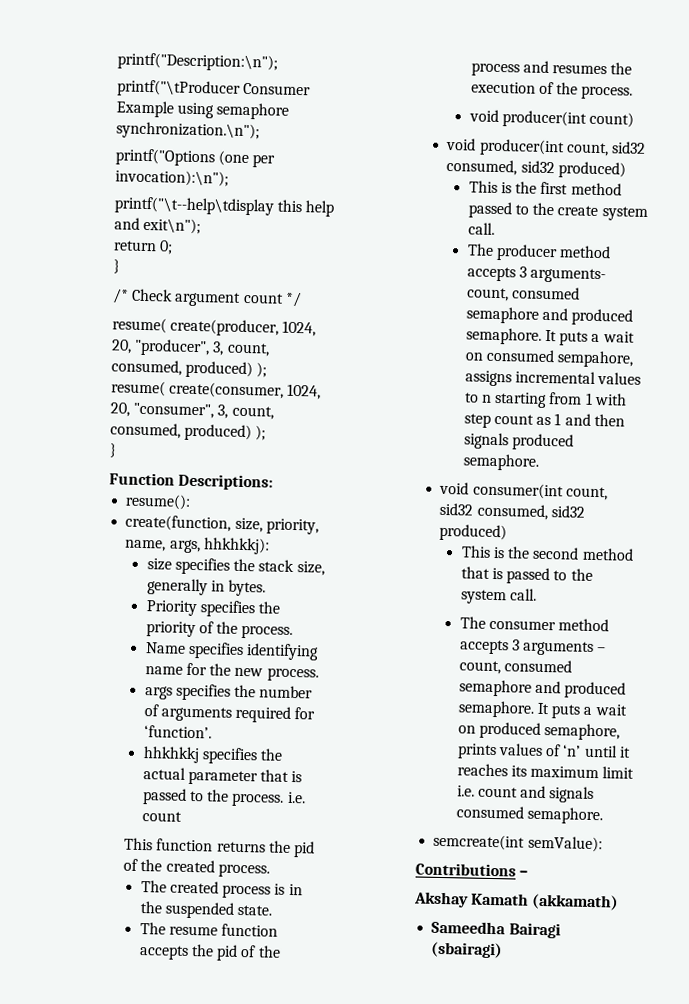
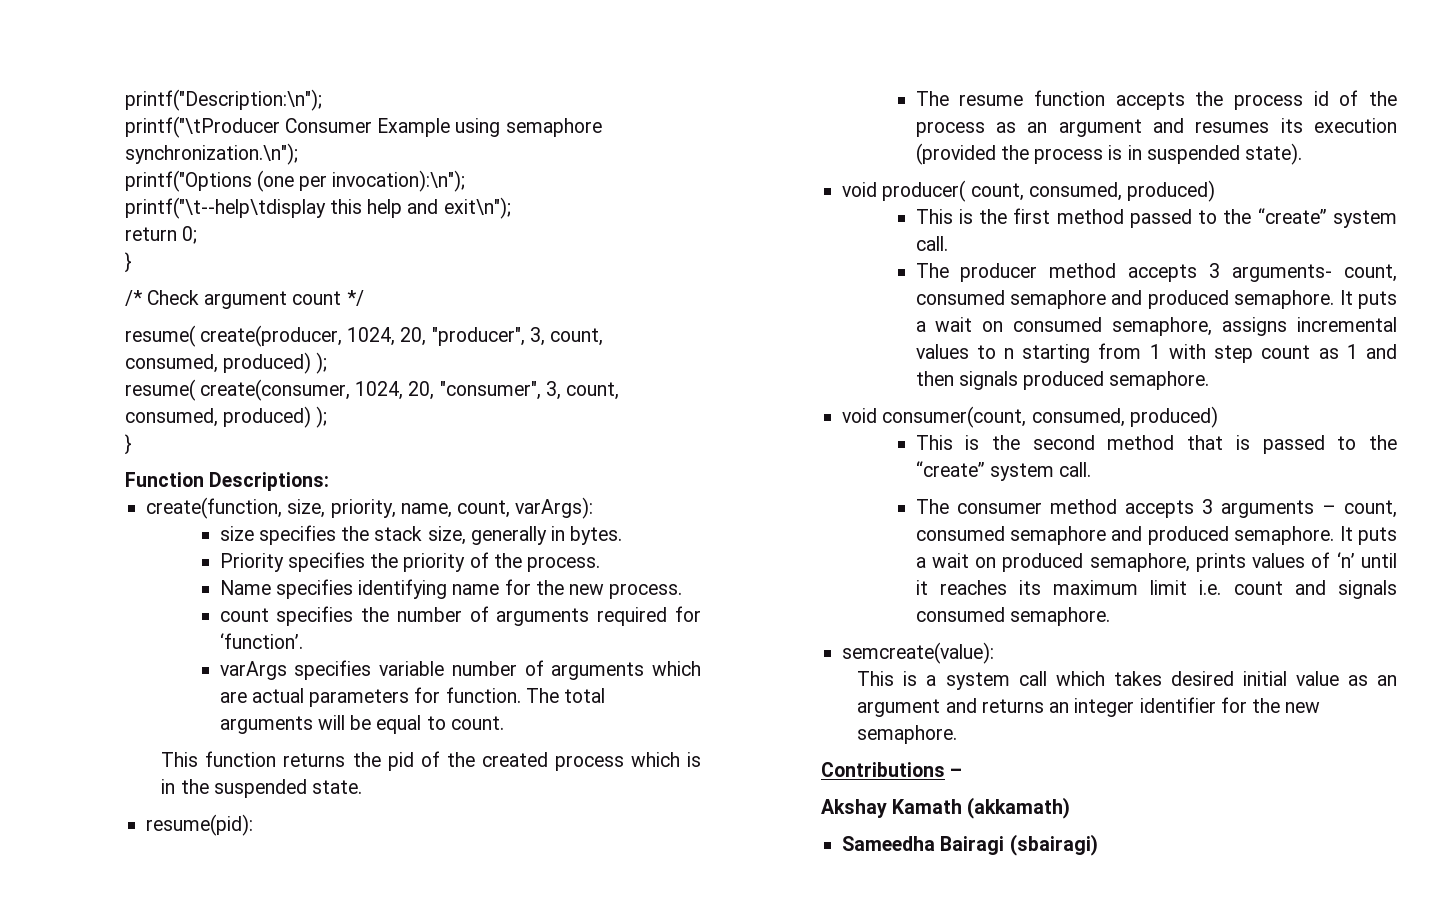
- resume():
- create(function, size, priority, name, args, hhkhkkj):
+ create(function, size, priority, name, count, varArgs):
- args specifies the number of arguments required for ‘function’.
+ count specifies the number of arguments required for ‘function’.
- hhkhkkj specifies the actual parameter that is passed to the process. i.e. count
+ varArgs specifies variable number of arguments which are actual parameters for function. The total arguments will be equal to count.
- This function returns the pid of the created process.
- The created process is in the suspended state.
+ This function returns the pid of the created process which is in the suspended state.
+ resume(pid):
- The resume function accepts the pid of the process and resumes the execution of the process.
- void producer(int count)
- void producer(int count, sid32 consumed, sid32 produced)
+ The resume function accepts the process id of the process as an argument and resumes its execution (provided the process is in suspended state).
+ void producer( count, consumed, produced)
- This is the first method passed to the create system call.
+ This is the first method passed to the “create” system call.
- It puts a wait on consumed sempahore, assigns incremental values to n starting from 1 with step count as 1 and then signals produced semaphore.
+ It puts a wait on consumed semaphore, assigns incremental values to n starting from 1 with step count as 1 and then signals produced semaphore.
- void consumer(int count, sid32 consumed, sid32 produced)
+ void consumer(count, consumed, produced)
- This is the second method that is passed to the system call.
+ This is the second method that is passed to the “create” system call.
- semcreate(int semValue):
+ semcreate(value):
+ This is a system call which takes desired initial value as an argument and returns an integer identifier for the new semaphore.

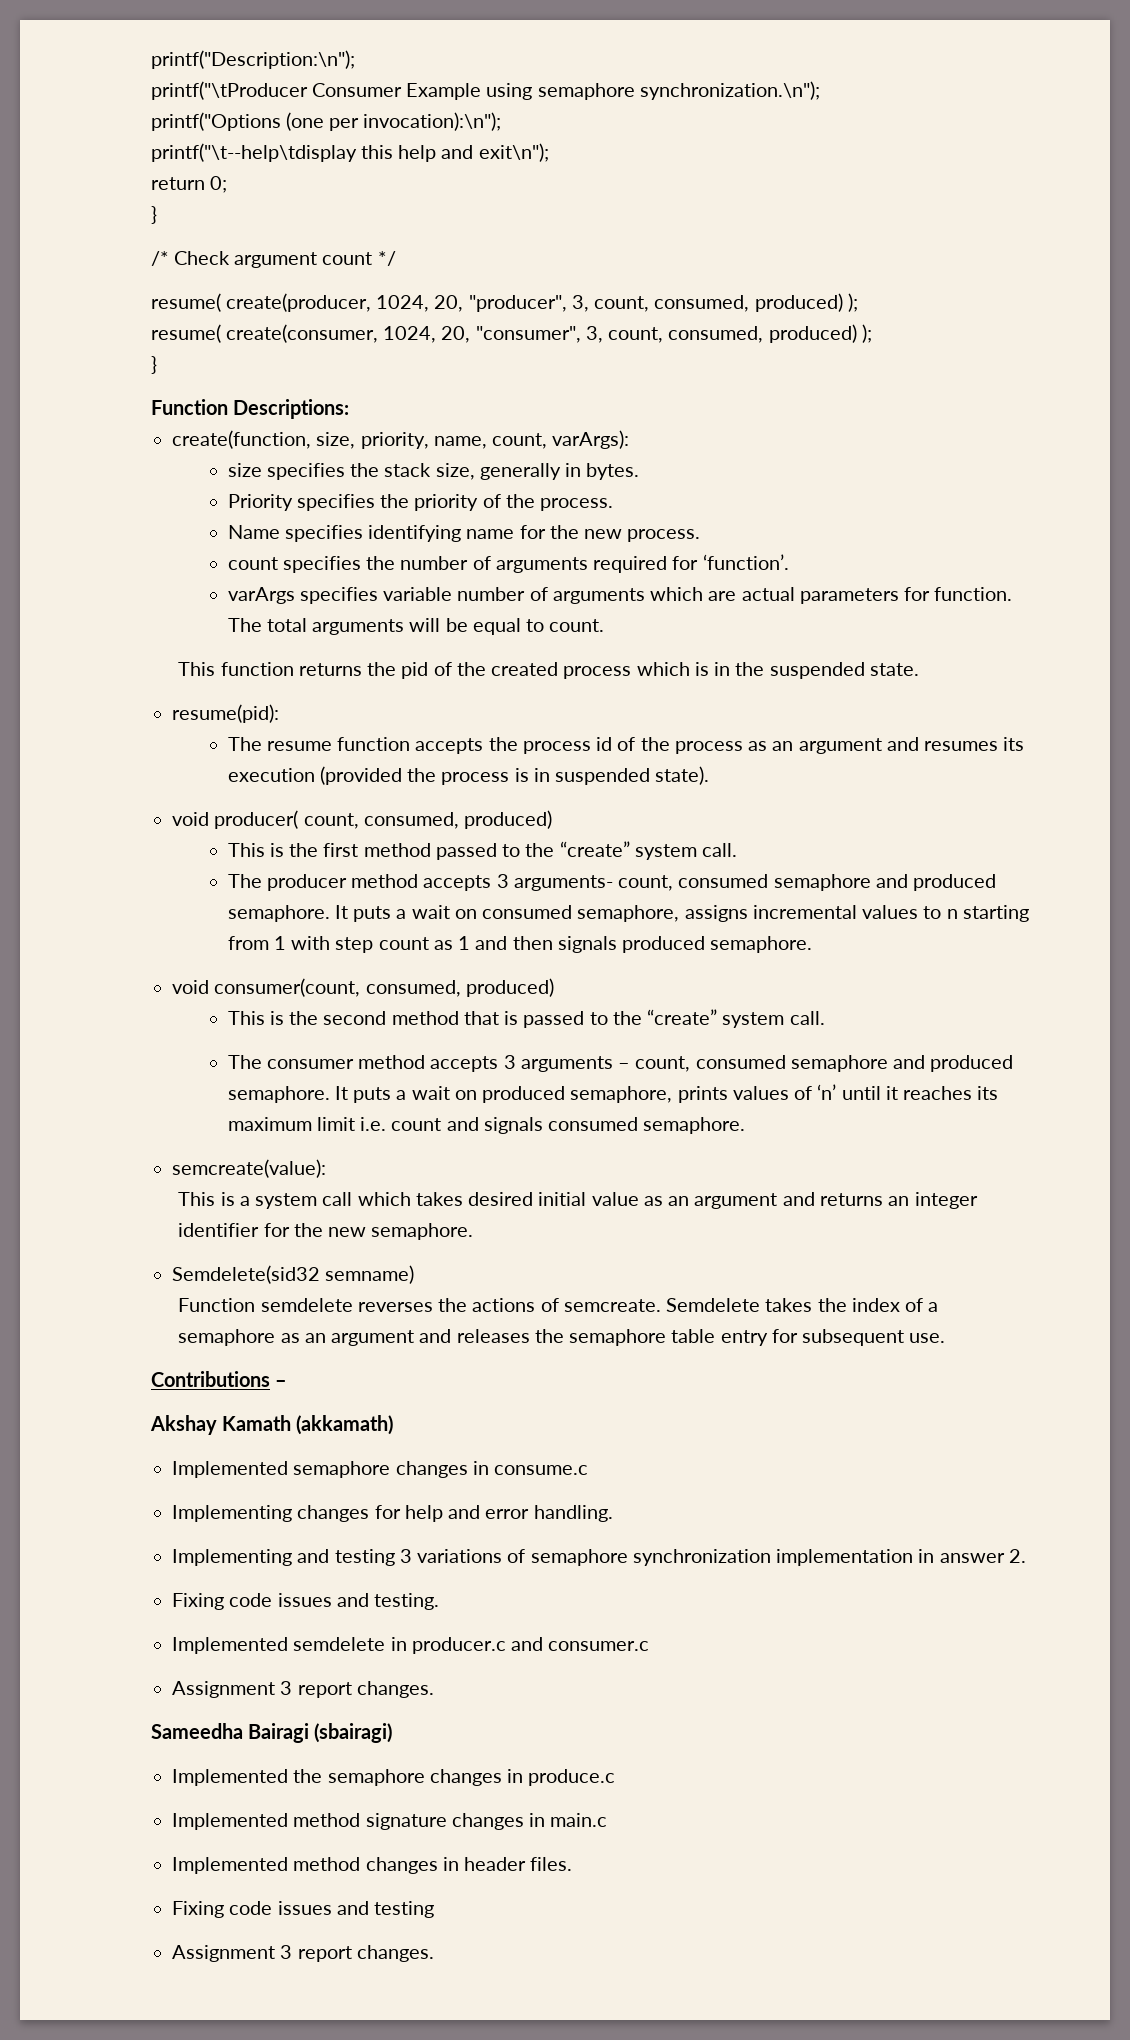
+ Semdelete(sid32 semname)
+ Function semdelete reverses the actions of semcreate. Semdelete takes the index of a semaphore as an argument and releases the semaphore table entry for subsequent use.
+ Implemented semaphore changes in consume.c
+ Implementing changes for help and error handling.
+ Implementing and testing 3 variations of semaphore synchronization implementation in answer 2.
+ Fixing code issues and testing.
+ Implemented semdelete in producer.c and consumer.c
+ Assignment 3 report changes.
  Sameedha Bairagi (sbairagi)
+ Implemented the semaphore changes in produce.c
+ Implemented method signature changes in main.c
+ Implemented method changes in header files.
+ Fixing code issues and testing
+ Assignment 3 report changes.

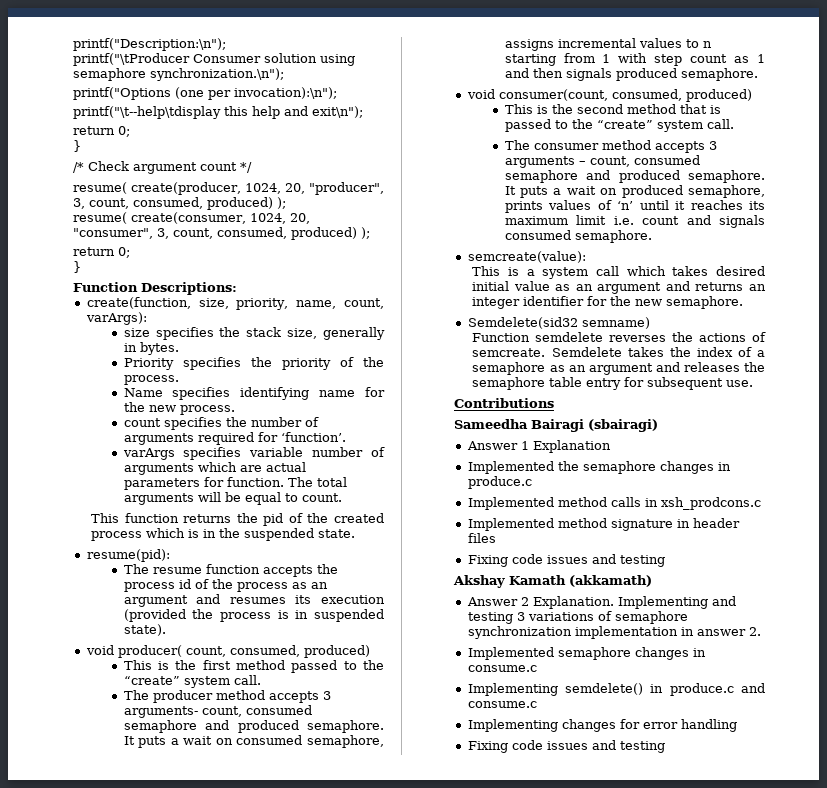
- printf("\tProducer Consumer Example using semaphore synchronization.\n");
+ printf("\tProducer Consumer solution using semaphore synchronization.\n");
  resume( create(consumer, 1024, 20, "consumer", 3, count, consumed, produced) );
+ return 0;
- Contributions –
+ Contributions
+ Sameedha Bairagi (sbairagi)
+ Answer 1 Explanation
+ Implemented the semaphore changes in produce.c
+ Implemented method calls in xsh_prodcons.c
+ Implemented method signature in header files
+ Fixing code issues and testing
  Akshay Kamath (akkamath)
- Implemented semaphore changes in consume.c
- Implementing changes for help and error handling.
- Implementing and testing 3 variations of semaphore synchronization implementation in answer 2.
+ Answer 2 Explanation. Implementing and testing 3 variations of semaphore synchronization implementation in answer 2.
- Fixing code issues and testing.
- Implemented semdelete in producer.c and consumer.c
- Assignment 3 report changes.
- Sameedha Bairagi (sbairagi)
- Implemented the semaphore changes in produce.c
- Implemented method signature changes in main.c
- Implemented method changes in header files.
+ Implemented semaphore changes in consume.c
+ Implementing semdelete() in produce.c and consume.c
+ Implementing changes for error handling
  Fixing code issues and testing
- Assignment 3 report changes.

